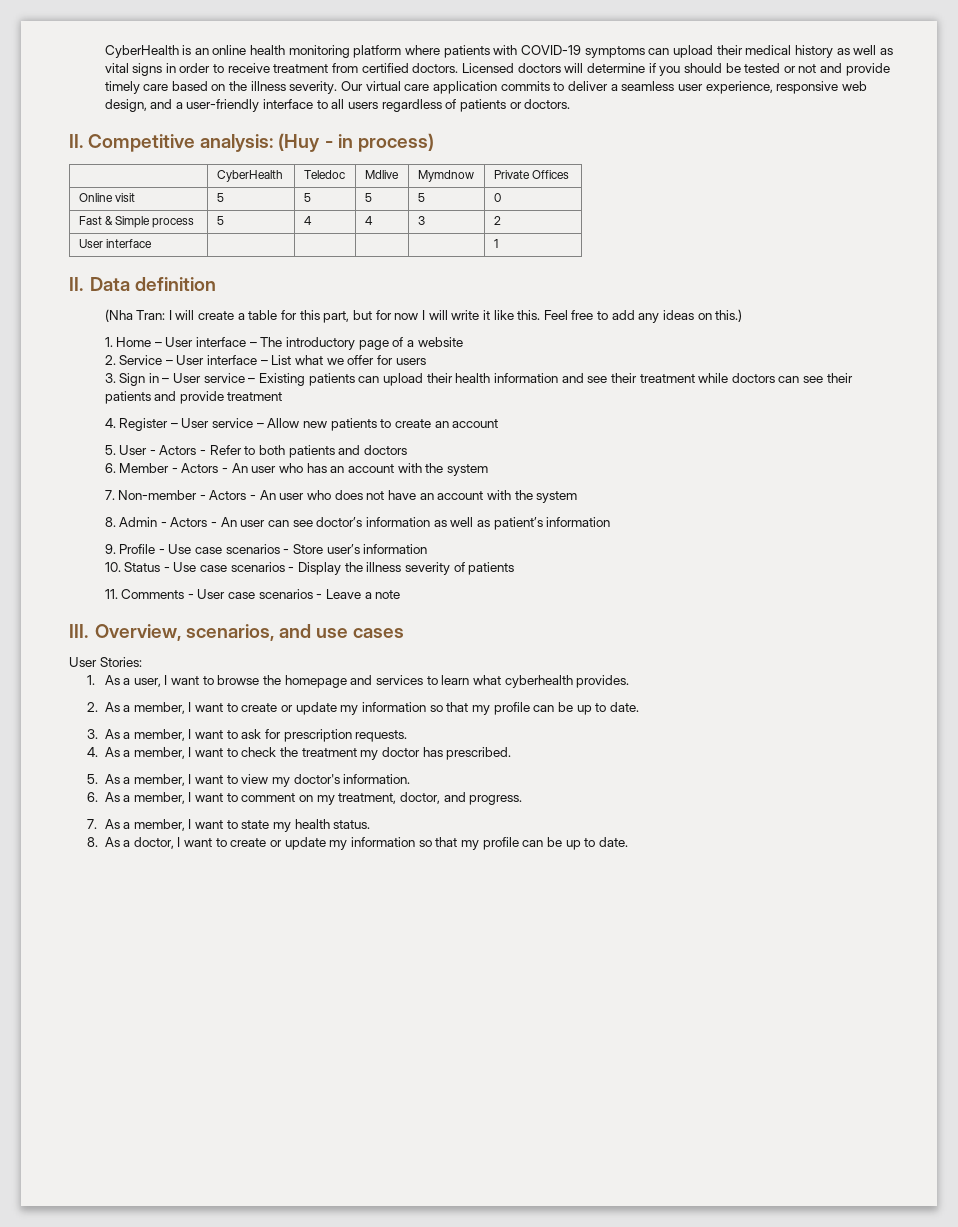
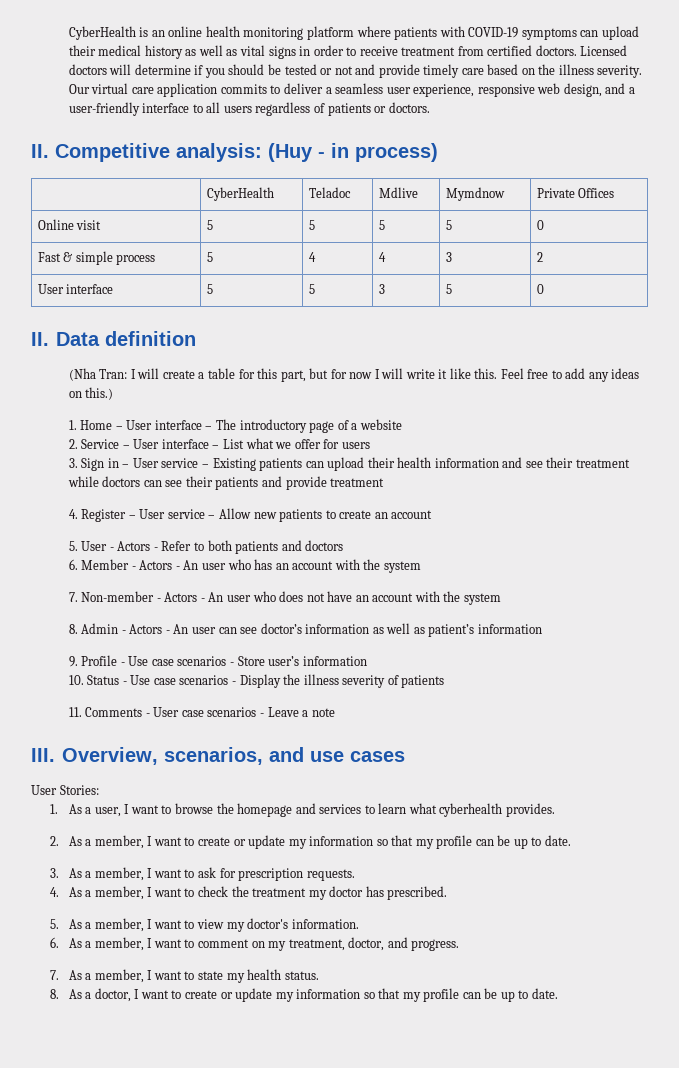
- | CyberHealth | Teledoc | Mdlive | Mymdnow | Private Offices
+ | CyberHealth | Teladoc | Mdlive | Mymdnow | Private Offices
- Fast & Simple process | 5 | 4 | 4 | 3 | 2
+ Fast & simple process | 5 | 4 | 4 | 3 | 2
- User interface | | | | | 1
+ User interface | 5 | 5 | 3 | 5 | 0

